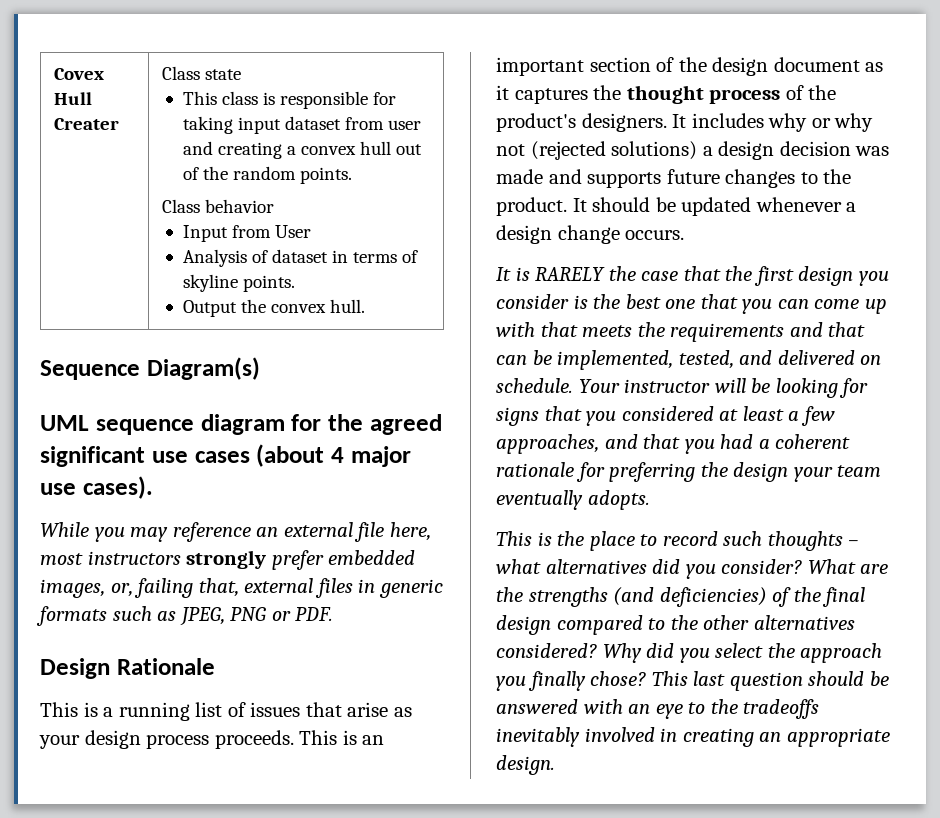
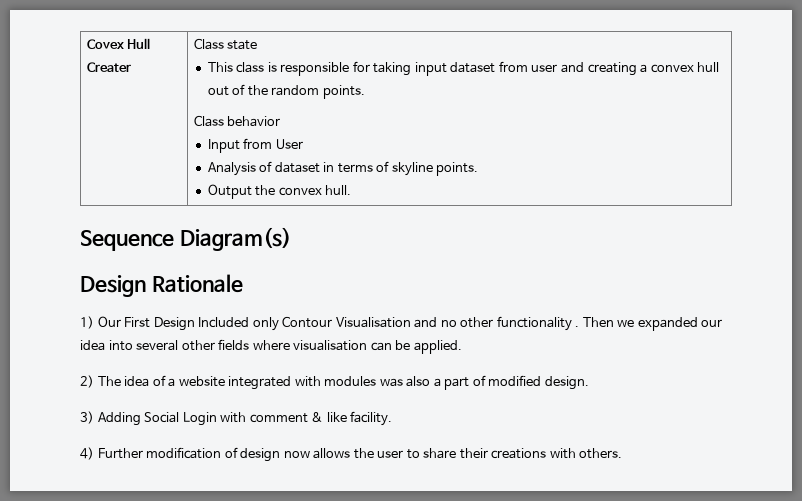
- UML sequence diagram for the agreed significant use cases (about 4 major use cases).
- While you may reference an external file here, most instructors strongly prefer embedded images, or, failing that, external files in generic formats such as JPEG, PNG or PDF.
  Design Rationale
- This is a running list of issues that arise as your design process proceeds. This is an important section of the design document as it captures the thought process of the product's designers. It includes why or why not (rejected solutions) a design decision was made and supports future changes to the product. It should be updated whenever a design change occurs.
- It is RARELY the case that the first design you consider is the best one that you can come up with that meets the requirements and that can be implemented, tested, and delivered on schedule. Your instructor will be looking for signs that you considered at least a few approaches, and that you had a coherent rationale for preferring the design your team eventually adopts.
- This is the place to record such thoughts – what alternatives did you consider? What are the strengths (and deficiencies) of the final design compared to the other alternatives considered? Why did you select the approach you finally chose? This last question should be answered with an eye to the tradeoffs inevitably involved in creating an appropriate design.
+ 1) Our First Design Included only Contour Visualisation and no other functionality . Then we expanded our idea into several other fields where visualisation can be applied.
+ 2) The idea of a website integrated with modules was also a part of modified design.
+ 3) Adding Social Login with comment & like facility.
+ 4) Further modification of design now allows the user to share their creations with others.

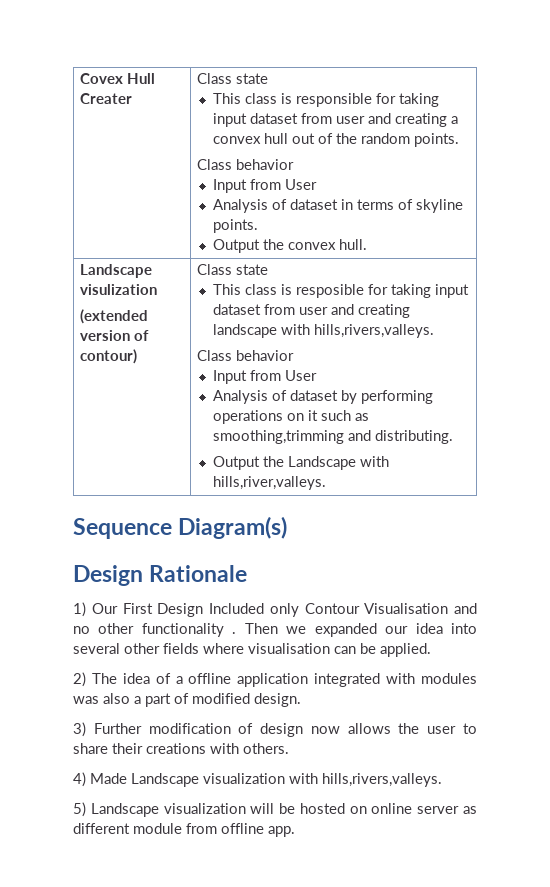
+ Landscape visulization
+ (extended version of contour) | Class state
+ This class is resposible for taking input dataset from user and creating landscape with hills,rivers,valleys.
+ Class behavior
+ Input from User
+ Analysis of dataset by performing operations on it such as smoothing,trimming and distributing.
+ Output the Landscape with hills,river,valleys.
- 2) The idea of a website integrated with modules was also a part of modified design.
+ 2) The idea of a offline application integrated with modules was also a part of modified design.
- 3) Adding Social Login with comment & like facility.
- 4) Further modification of design now allows the user to share their creations with others.
+ 3) Further modification of design now allows the user to share their creations with others.
+ 4) Made Landscape visualization with hills,rivers,valleys.
+ 5) Landscape visualization will be hosted on online server as different module from offline app.

